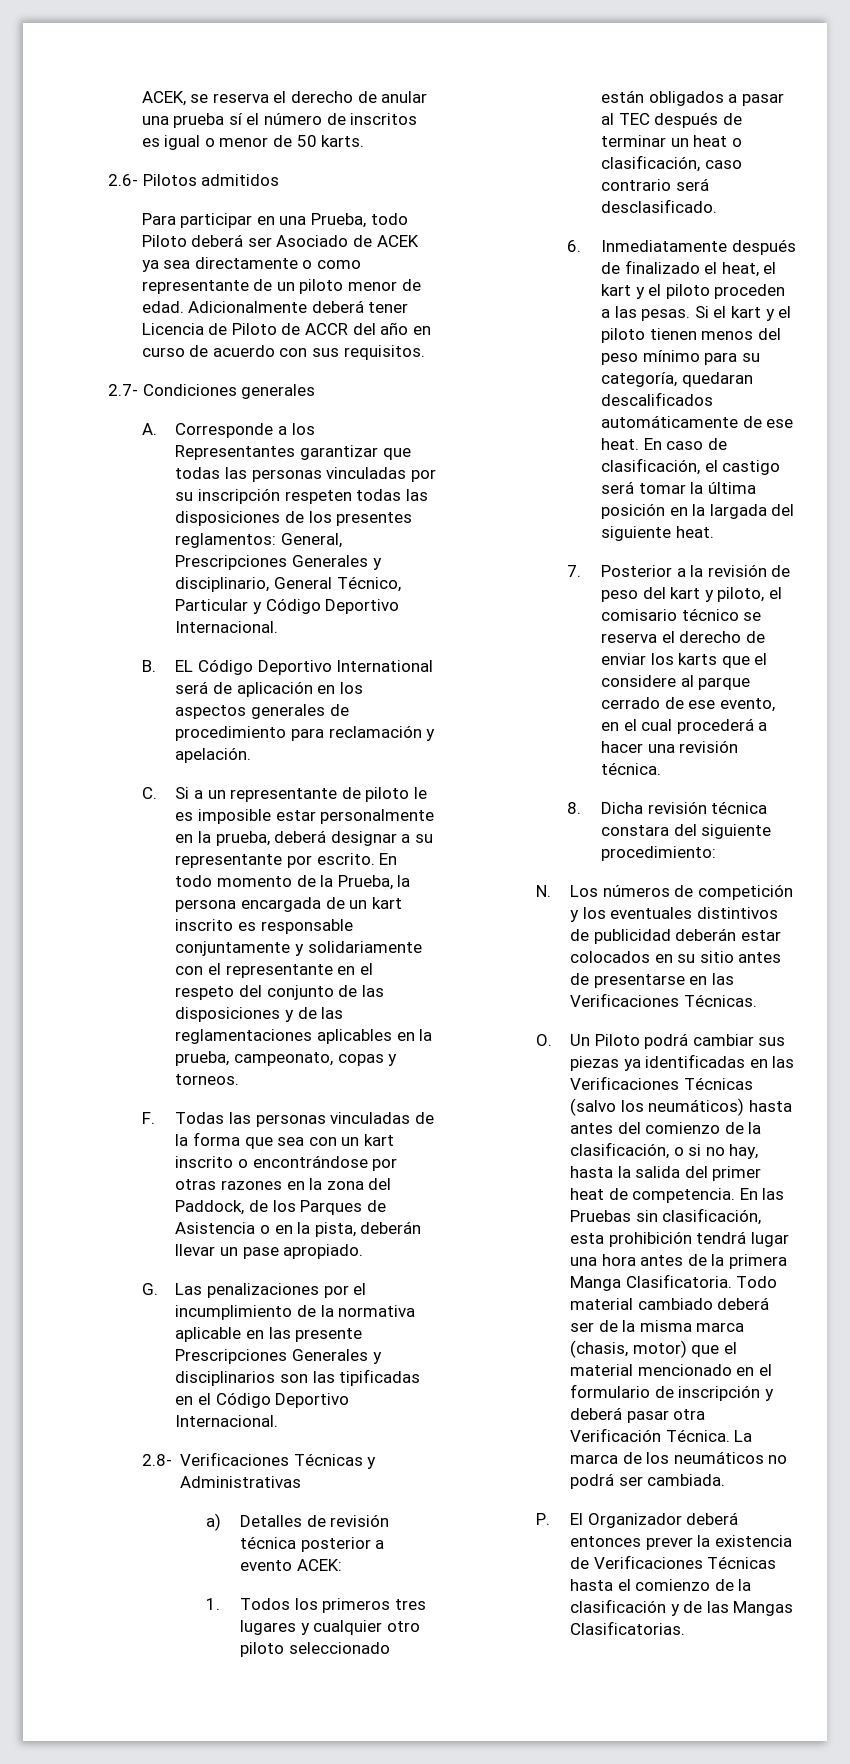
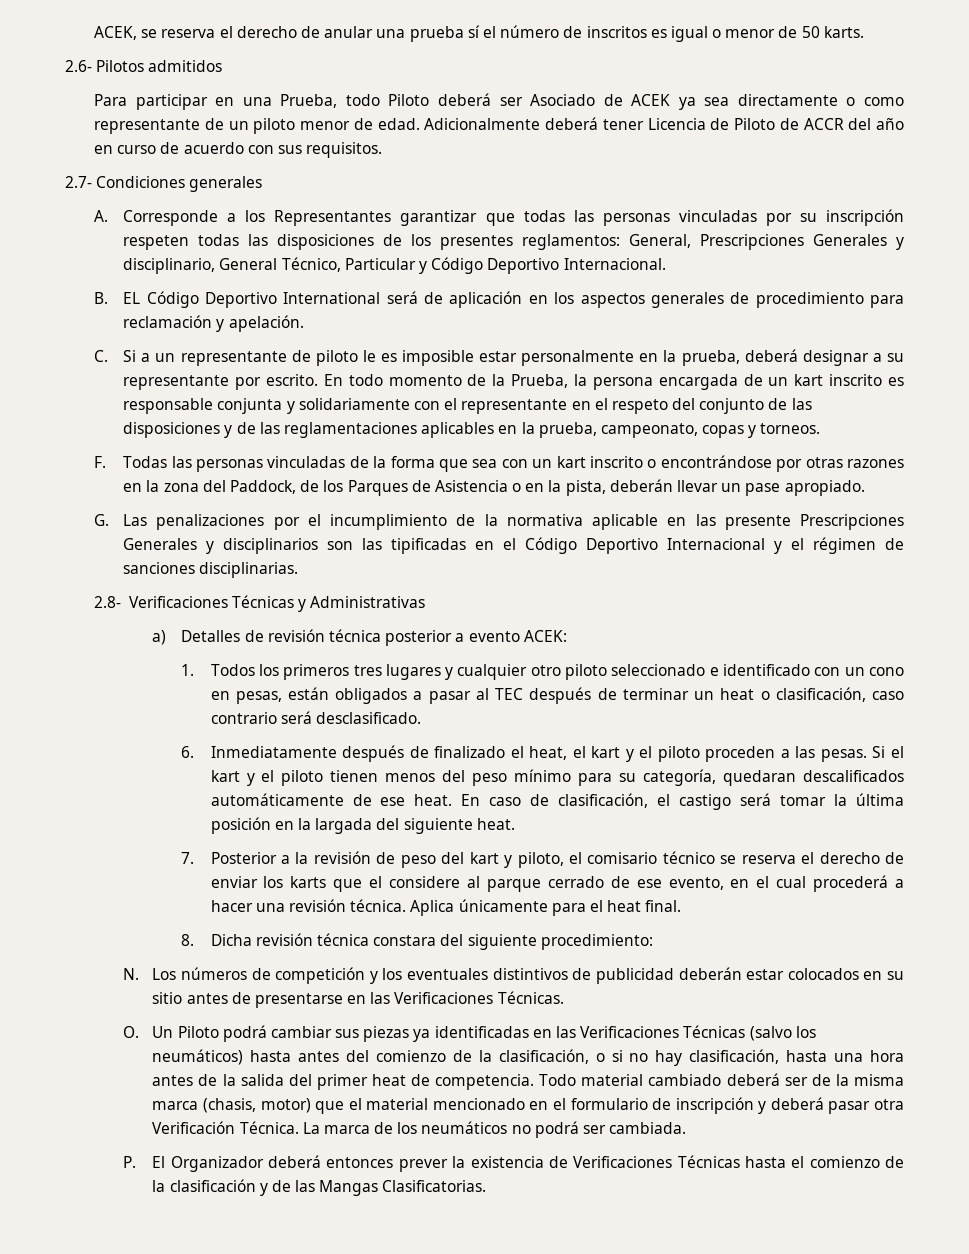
- En todo momento de la Prueba, la persona encargada de un kart inscrito es responsable conjuntamente y solidariamente con el representante en el respeto del conjunto de las disposiciones y de las reglamentaciones aplicables en la prueba, campeonato, copas y torneos.
+ En todo momento de la Prueba, la persona encargada de un kart inscrito es responsable conjunta y solidariamente con el representante en el respeto del conjunto de las disposiciones y de las reglamentaciones aplicables en la prueba, campeonato, copas y torneos.
- G. Las penalizaciones por el incumplimiento de la normativa aplicable en las presente Prescripciones Generales y disciplinarios son las tipificadas en el Código Deportivo Internacional.
+ G. Las penalizaciones por el incumplimiento de la normativa aplicable en las presente Prescripciones Generales y disciplinarios son las tipificadas en el Código Deportivo Internacional y el régimen de sanciones disciplinarias.
- 1. Todos los primeros tres lugares y cualquier otro piloto seleccionado están obligados a pasar al TEC después de terminar un heat o clasificación, caso contrario será desclasificado.
+ 1. Todos los primeros tres lugares y cualquier otro piloto seleccionado e identificado con un cono en pesas, están obligados a pasar al TEC después de terminar un heat o clasificación, caso contrario será desclasificado.
+ Aplica únicamente para el heat final.
- O. Un Piloto podrá cambiar sus piezas ya identificadas en las Verificaciones Técnicas (salvo los neumáticos) hasta antes del comienzo de la clasificación, o si no hay, hasta la salida del primer heat de competencia.
+ O. Un Piloto podrá cambiar sus piezas ya identificadas en las Verificaciones Técnicas (salvo los neumáticos) hasta antes del comienzo de la clasificación, o si no hay clasificación, hasta una hora antes de la salida del primer heat de competencia.
- En las Pruebas sin clasificación, esta prohibición tendrá lugar una hora antes de la primera Manga Clasificatoria.

